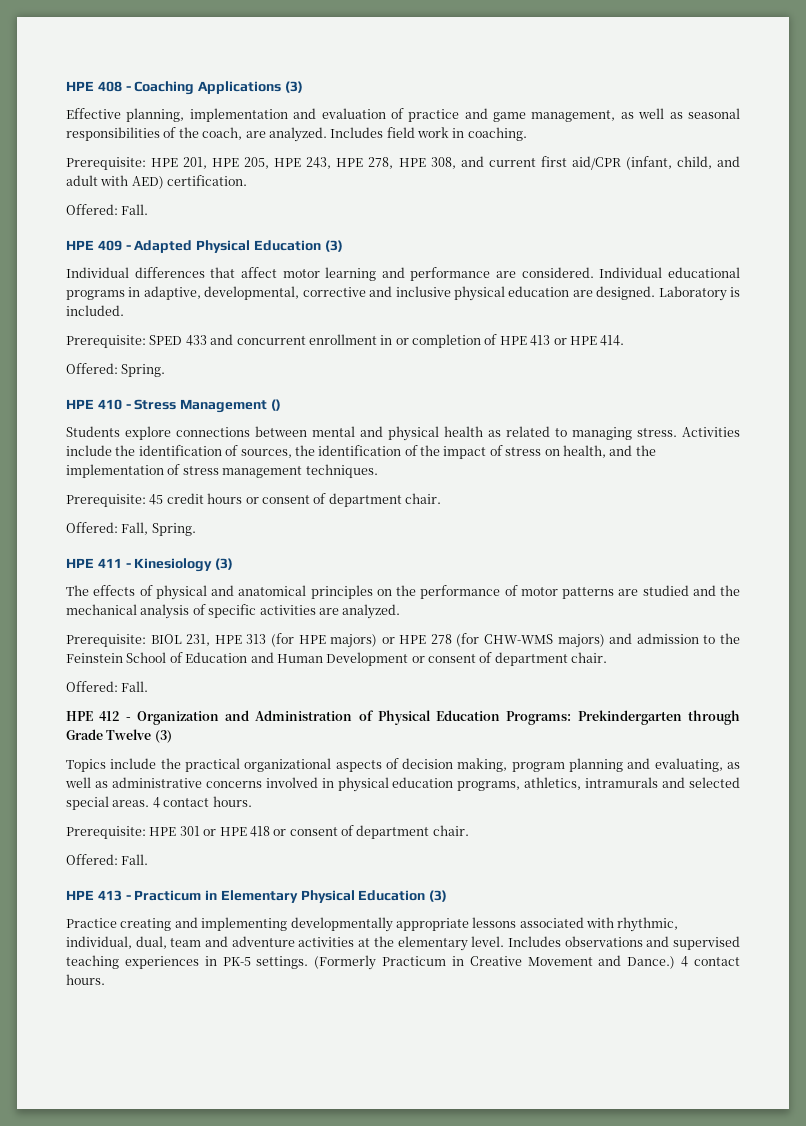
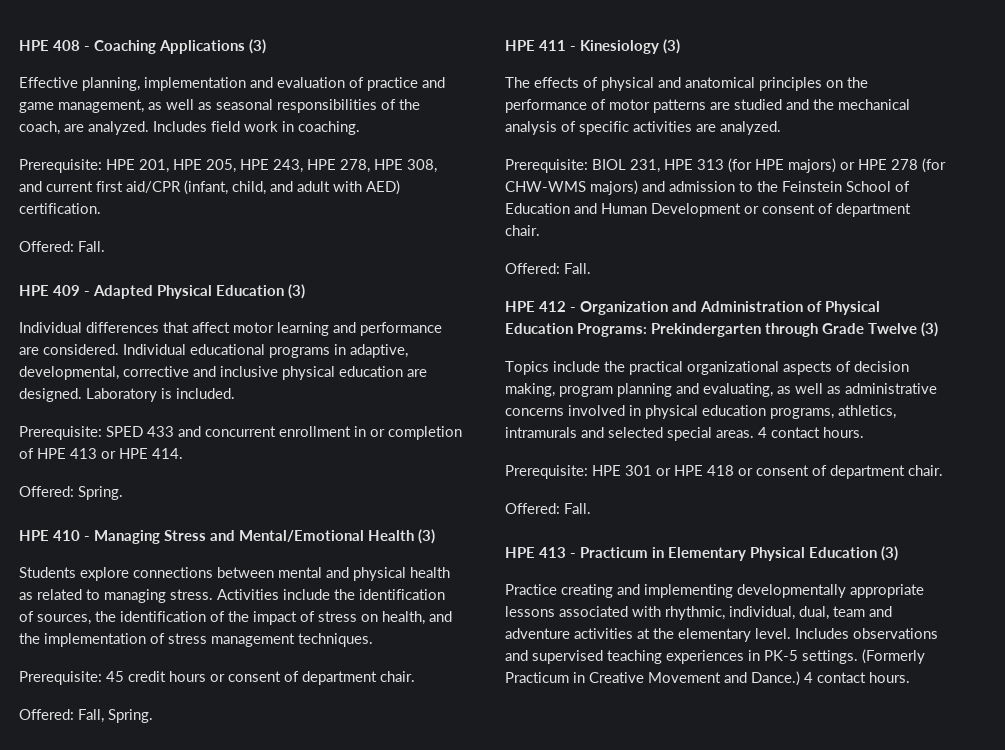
- HPE 410 - Stress Management ()
+ HPE 410 - Managing Stress and Mental/Emotional Health (3)

